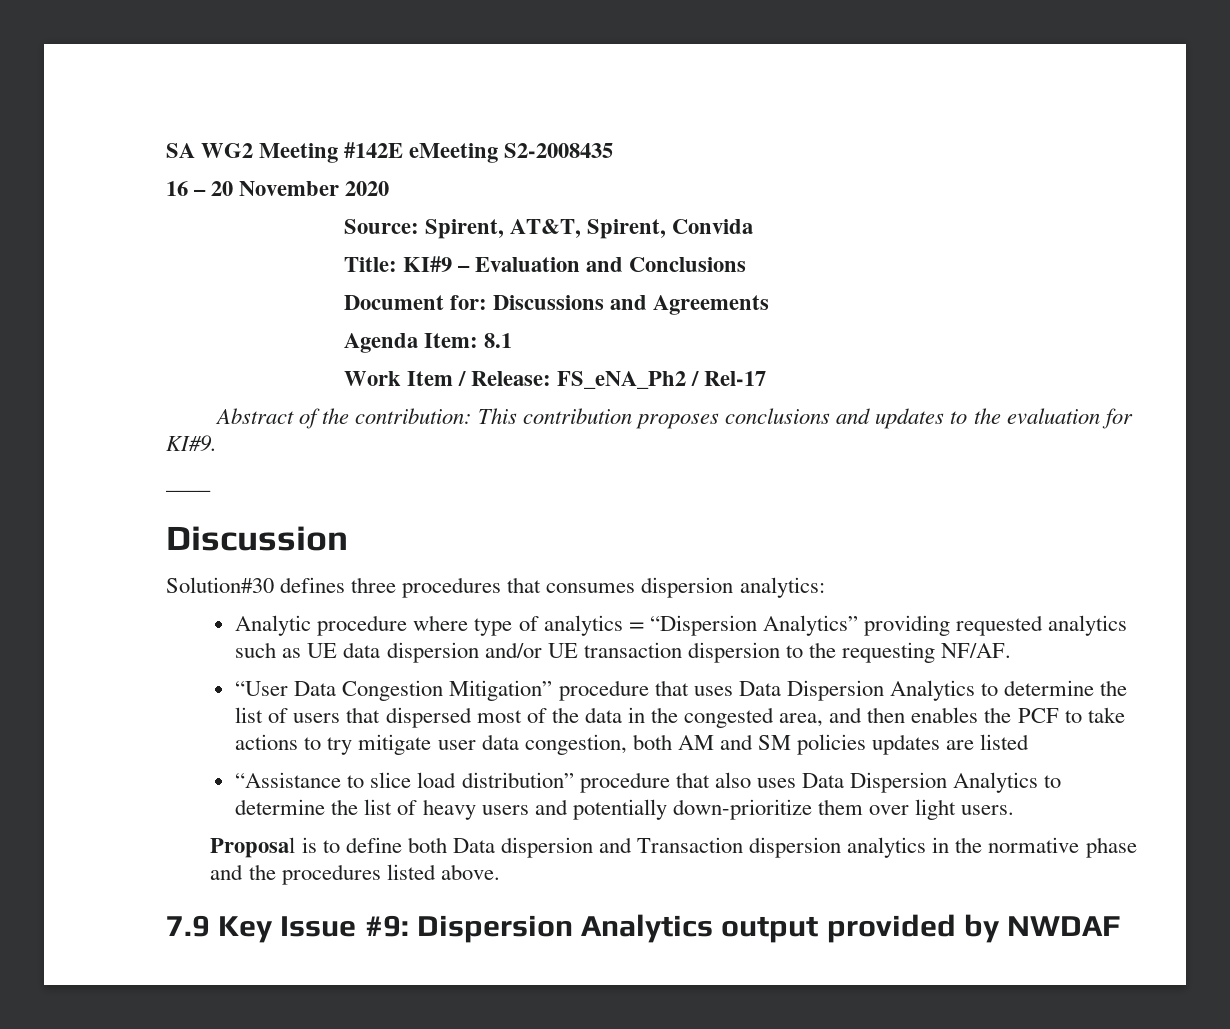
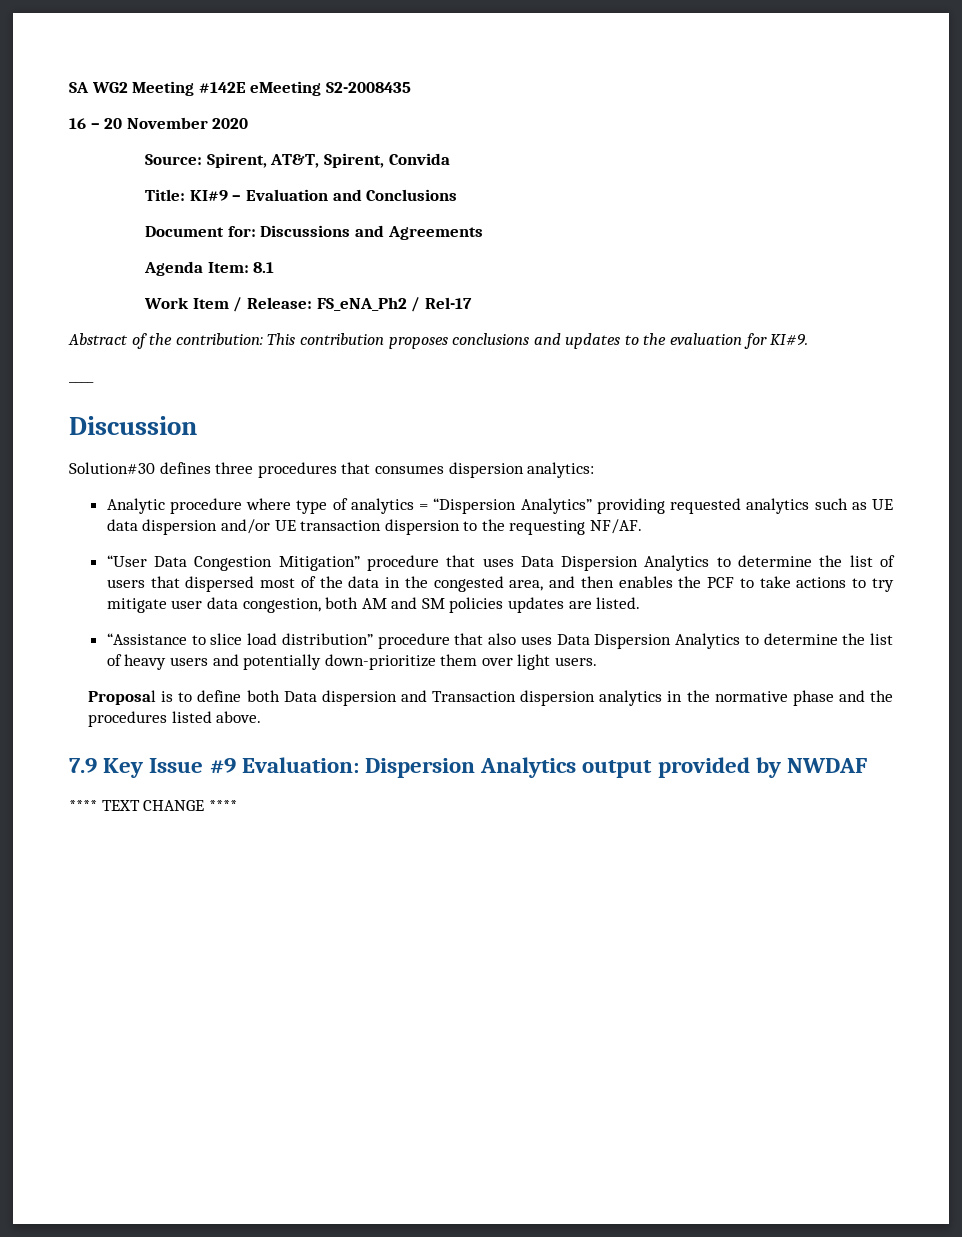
- “User Data Congestion Mitigation” procedure that uses Data Dispersion Analytics to determine the list of users that dispersed most of the data in the congested area, and then enables the PCF to take actions to try mitigate user data congestion, both AM and SM policies updates are listed
+ “User Data Congestion Mitigation” procedure that uses Data Dispersion Analytics to determine the list of users that dispersed most of the data in the congested area, and then enables the PCF to take actions to try mitigate user data congestion, both AM and SM policies updates are listed.
- 7.9 Key Issue #9: Dispersion Analytics output provided by NWDAF
+ 7.9 Key Issue #9 Evaluation: Dispersion Analytics output provided by NWDAF
+ **** TEXT CHANGE ****

